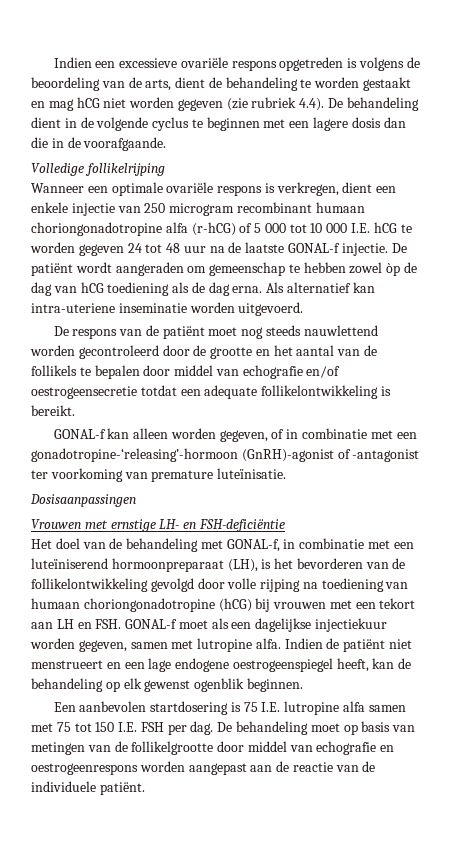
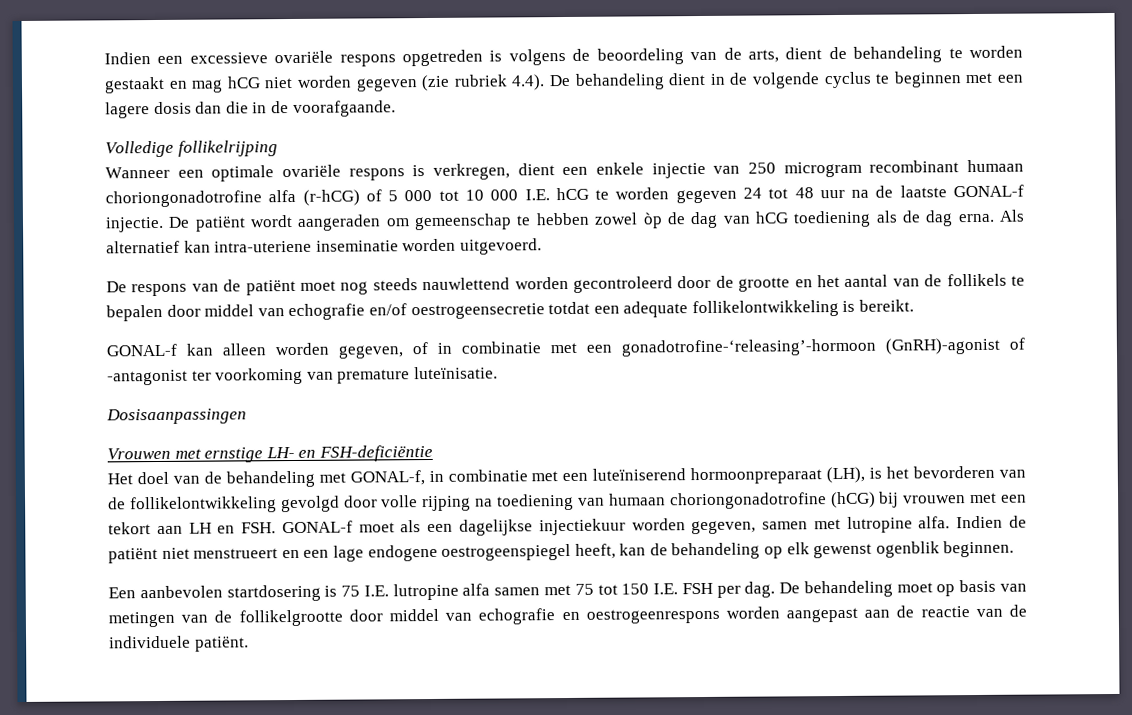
- Wanneer een optimale ovariële respons is verkregen, dient een enkele injectie van 250 microgram recombinant humaan choriongonadotropine alfa (r-hCG) of 5 000 tot 10 000 I.E. hCG te worden gegeven 24 tot 48 uur na de laatste GONAL-f injectie.
+ Wanneer een optimale ovariële respons is verkregen, dient een enkele injectie van 250 microgram recombinant humaan choriongonadotrofine alfa (r-hCG) of 5 000 tot 10 000 I.E. hCG te worden gegeven 24 tot 48 uur na de laatste GONAL-f injectie.
- GONAL-f kan alleen worden gegeven, of in combinatie met een gonadotropine-‘releasing’-hormoon (GnRH)-agonist of -antagonist ter voorkoming van premature luteïnisatie.
+ GONAL-f kan alleen worden gegeven, of in combinatie met een gonadotrofine-‘releasing’-hormoon (GnRH)-agonist of -antagonist ter voorkoming van premature luteïnisatie.
- Het doel van de behandeling met GONAL-f, in combinatie met een luteïniserend hormoonpreparaat (LH), is het bevorderen van de follikelontwikkeling gevolgd door volle rijping na toediening van humaan choriongonadotropine (hCG) bij vrouwen met een tekort aan LH en FSH. GONAL-f moet als een dagelijkse injectiekuur worden gegeven, samen met lutropine alfa.
+ Het doel van de behandeling met GONAL-f, in combinatie met een luteïniserend hormoonpreparaat (LH), is het bevorderen van de follikelontwikkeling gevolgd door volle rijping na toediening van humaan choriongonadotrofine (hCG) bij vrouwen met een tekort aan LH en FSH. GONAL-f moet als een dagelijkse injectiekuur worden gegeven, samen met lutropine alfa.

